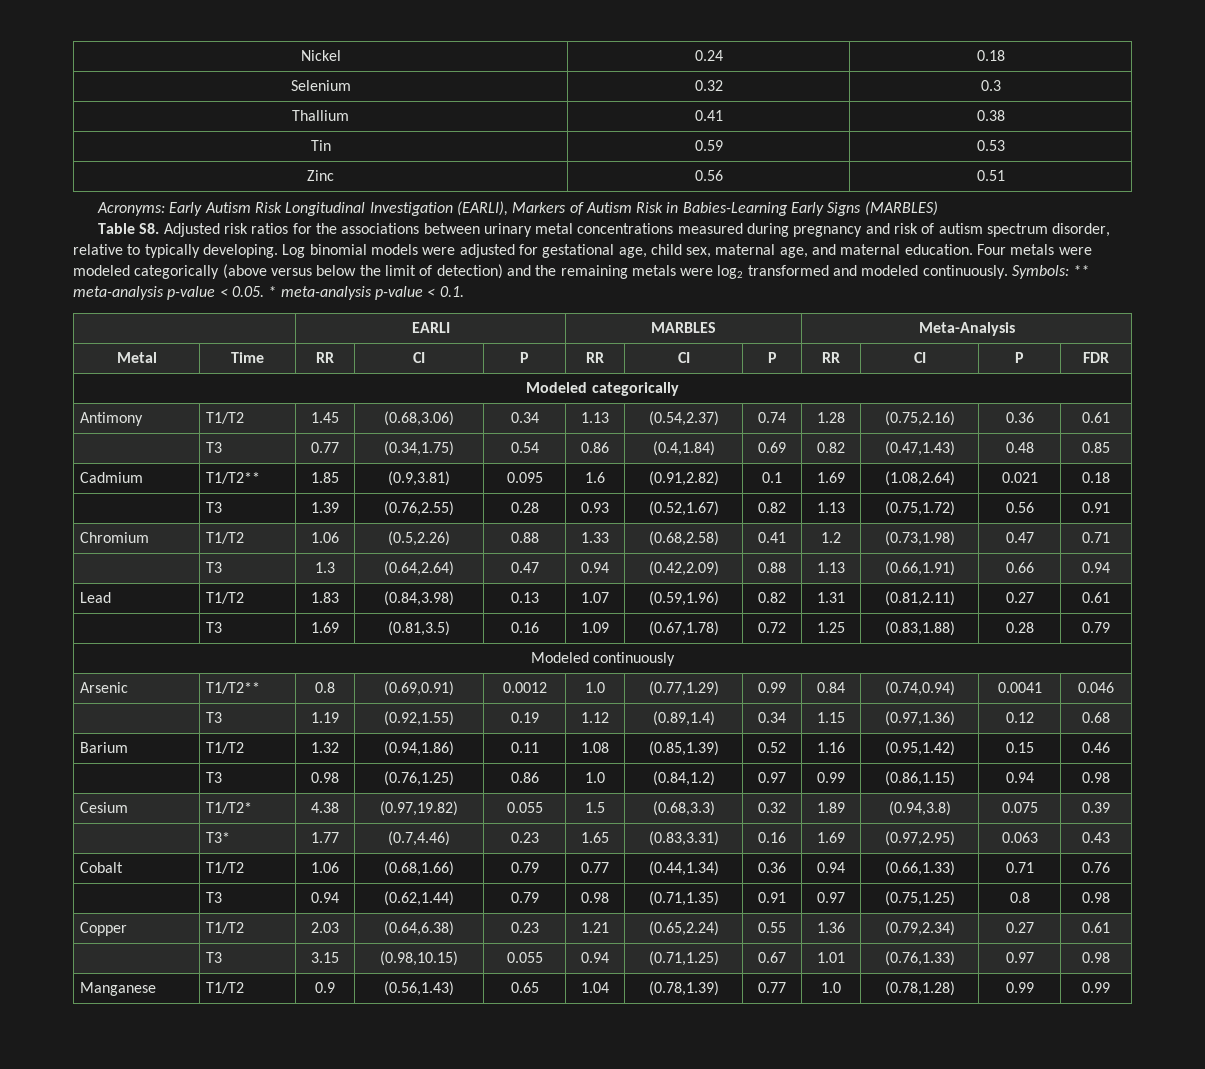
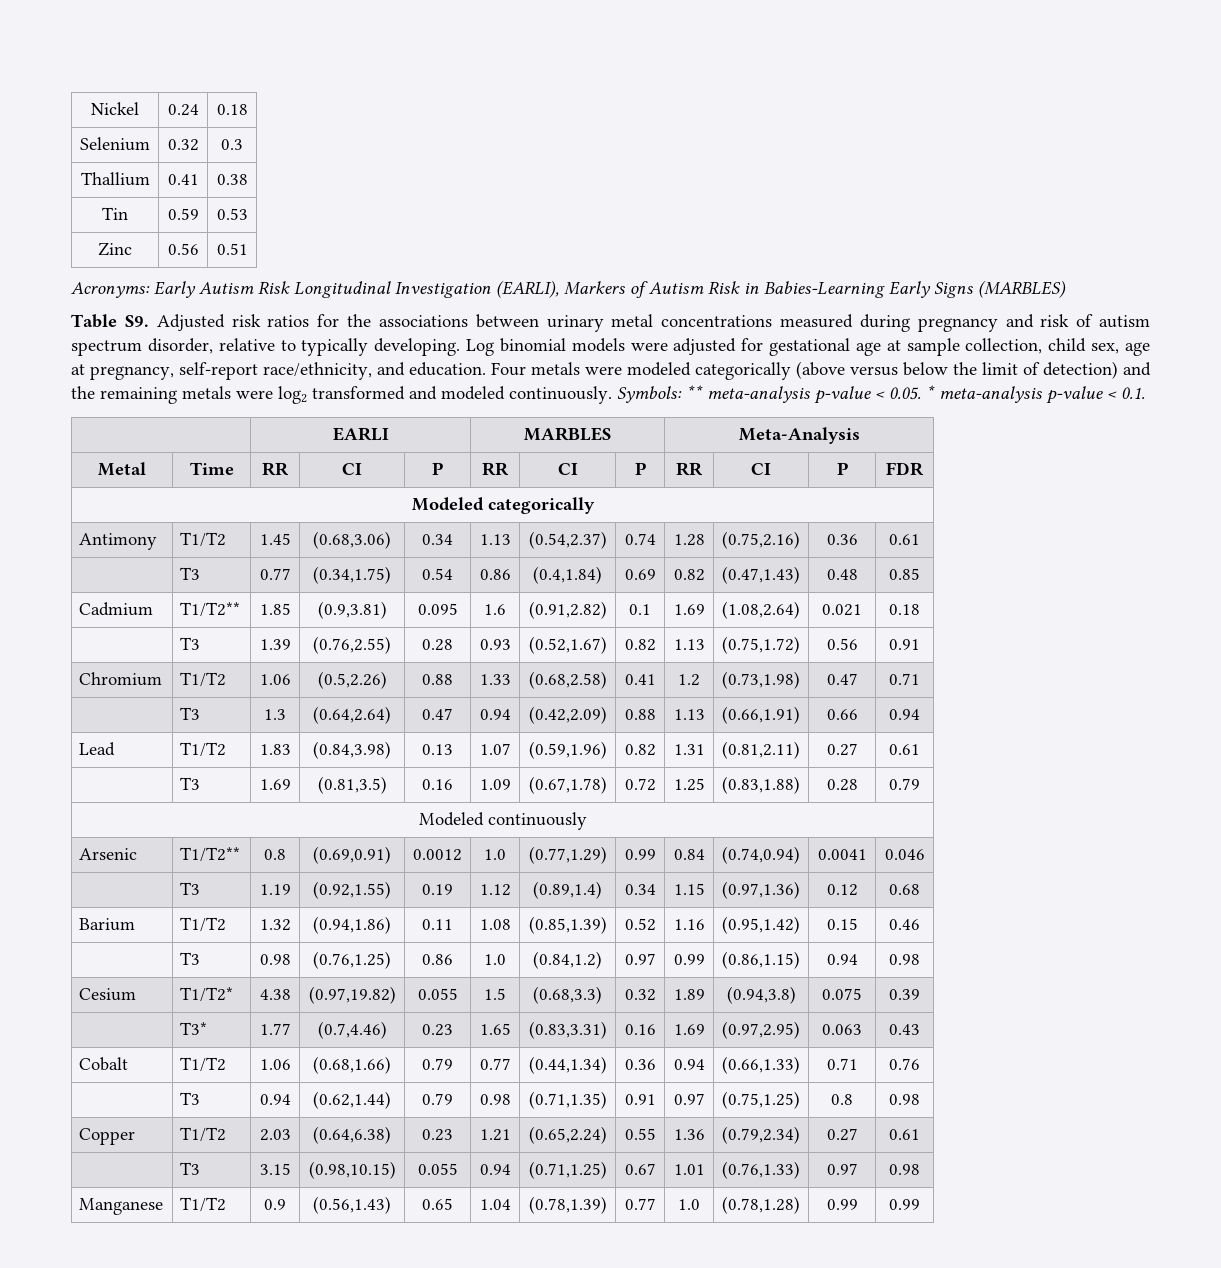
- Table S8. Adjusted risk ratios for the associations between urinary metal concentrations measured during pregnancy and risk of autism spectrum disorder, relative to typically developing.
+ Table S9. Adjusted risk ratios for the associations between urinary metal concentrations measured during pregnancy and risk of autism spectrum disorder, relative to typically developing.
- Log binomial models were adjusted for gestational age, child sex, maternal age, and maternal education.
+ Log binomial models were adjusted for gestational age at sample collection, child sex, age at pregnancy, self-report race/ethnicity, and education.

